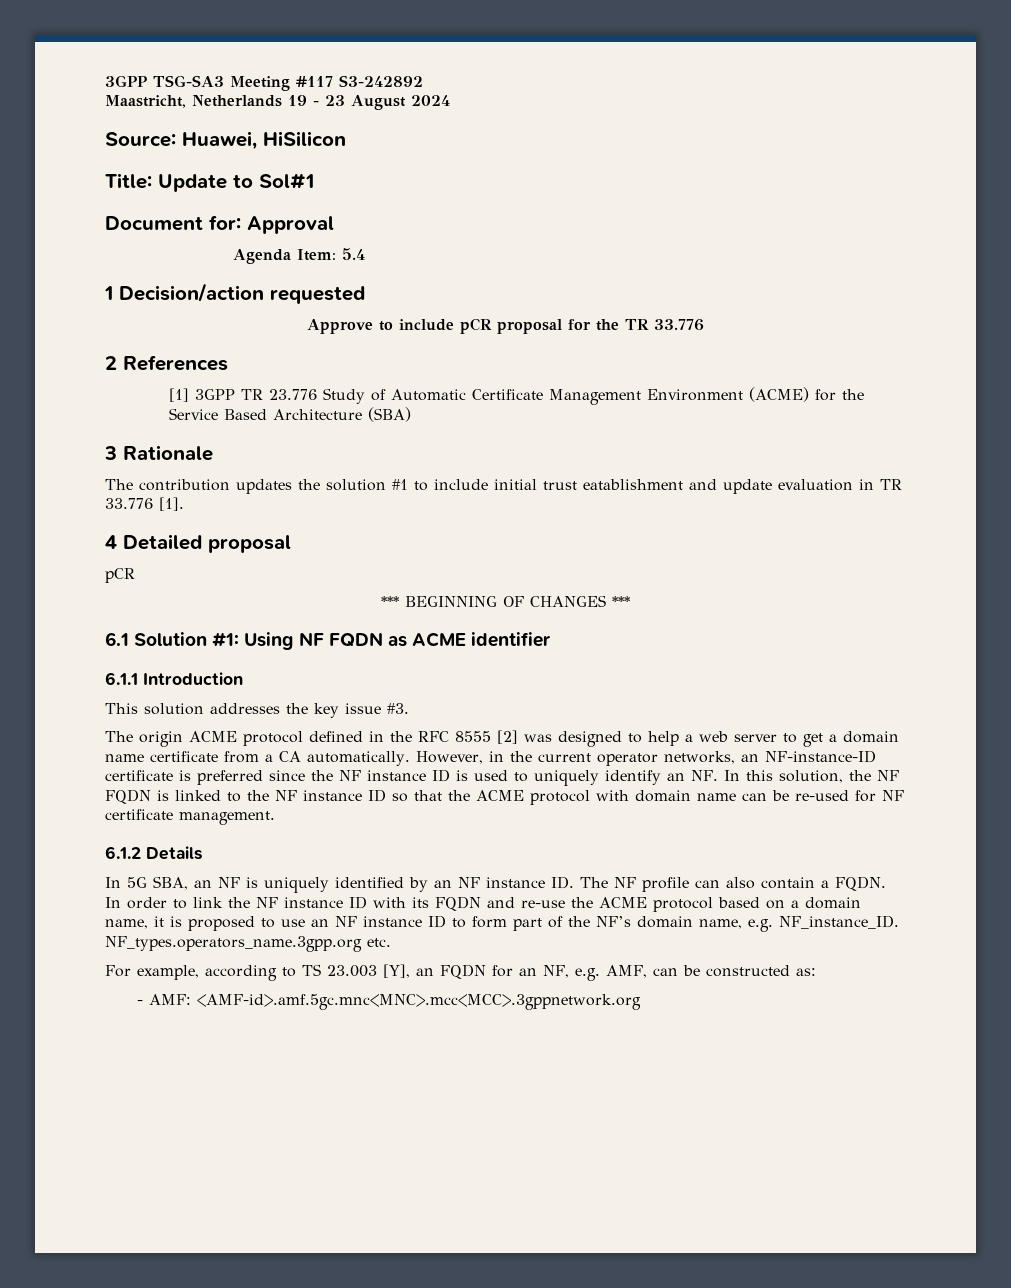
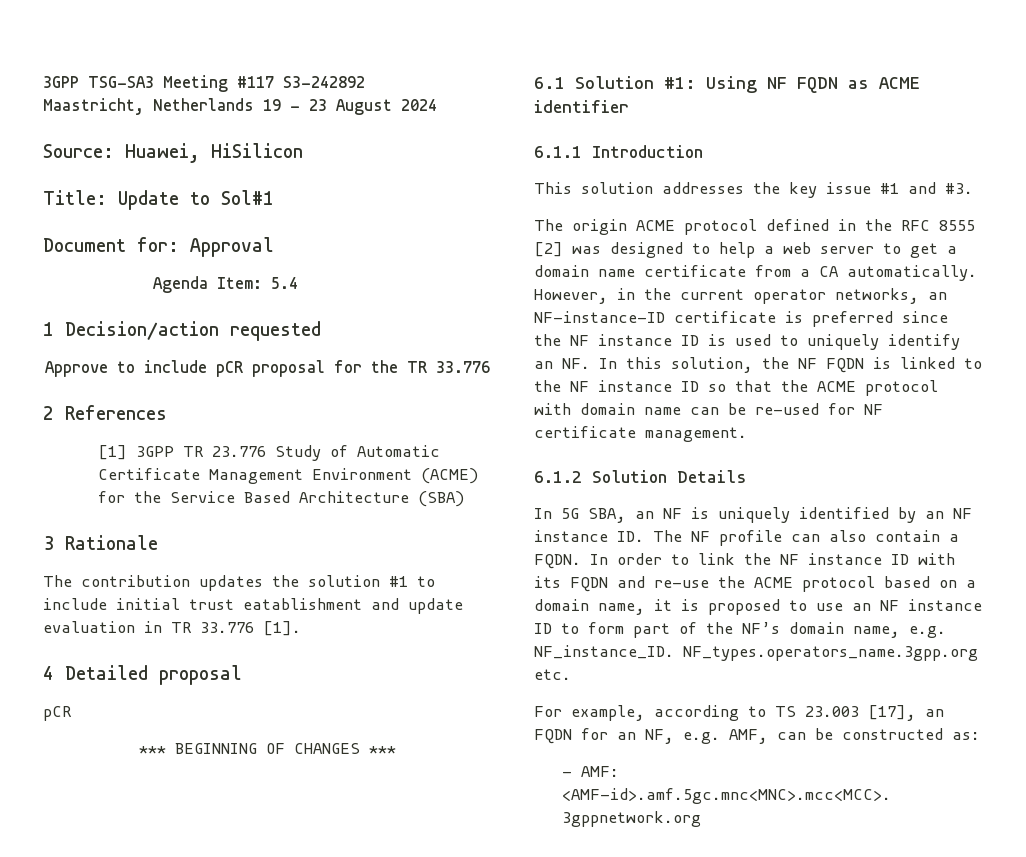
- This solution addresses the key issue #3.
+ This solution addresses the key issue #1 and #3.
- 6.1.2 Details
+ 6.1.2 Solution Details
- For example, according to TS 23.003 [Y], an FQDN for an NF, e.g. AMF, can be constructed as:
+ For example, according to TS 23.003 [17], an FQDN for an NF, e.g. AMF, can be constructed as:

